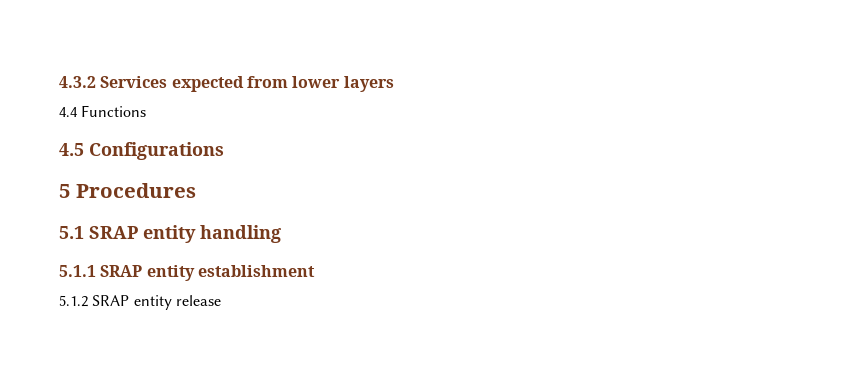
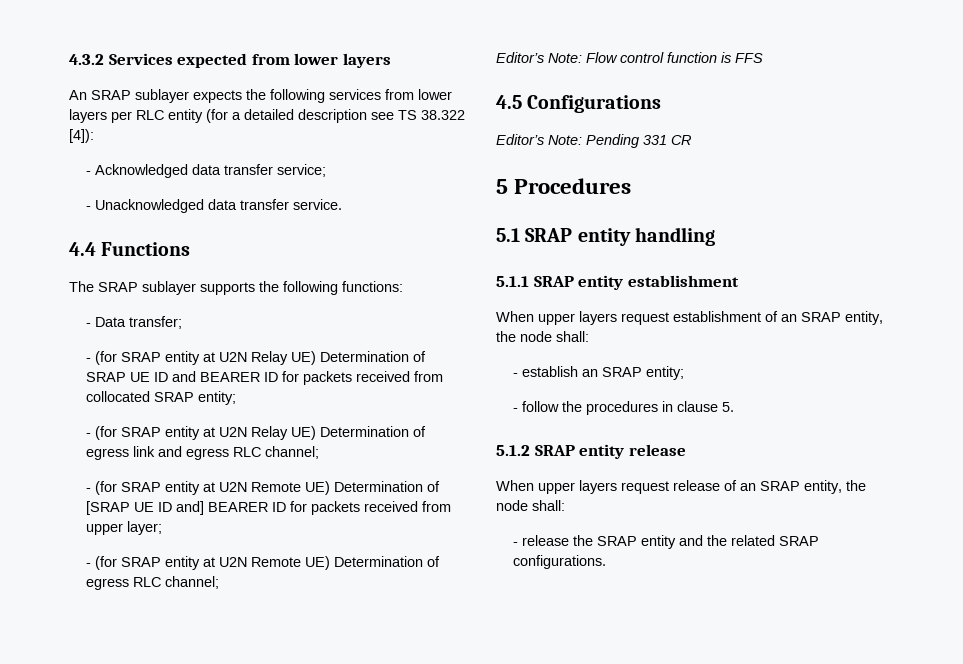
+ An SRAP sublayer expects the following services from lower layers per RLC entity (for a detailed description see TS 38.322 [4]):
+ - Acknowledged data transfer service;
+ - Unacknowledged data transfer service.
  4.4 Functions
+ The SRAP sublayer supports the following functions:
+ - Data transfer;
+ - (for SRAP entity at U2N Relay UE) Determination of SRAP UE ID and BEARER ID for packets received from collocated SRAP entity;
+ - (for SRAP entity at U2N Relay UE) Determination of egress link and egress RLC channel;
+ - (for SRAP entity at U2N Remote UE) Determination of [SRAP UE ID and] BEARER ID for packets received from upper layer;
+ - (for SRAP entity at U2N Remote UE) Determination of egress RLC channel;
+ Editor’s Note: Flow control function is FFS
  4.5 Configurations
+ Editor’s Note: Pending 331 CR
+ When upper layers request establishment of an SRAP entity, the node shall:
+ - establish an SRAP entity;
+ - follow the procedures in clause 5.
  5.1.2 SRAP entity release
+ When upper layers request release of an SRAP entity, the node shall:
+ - release the SRAP entity and the related SRAP configurations.

